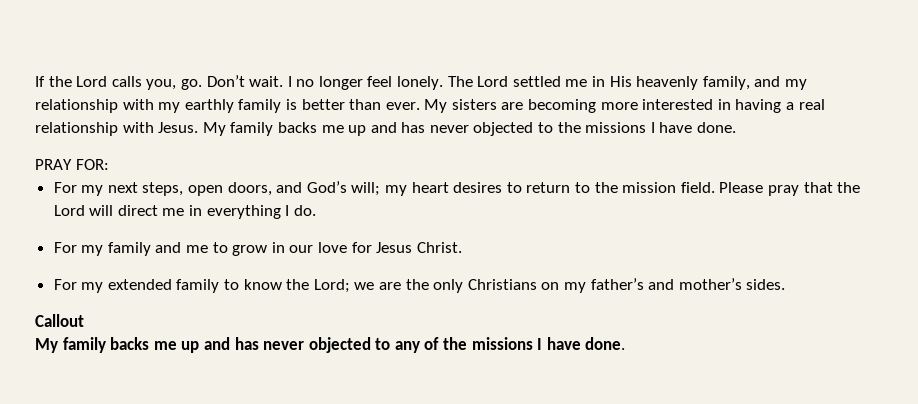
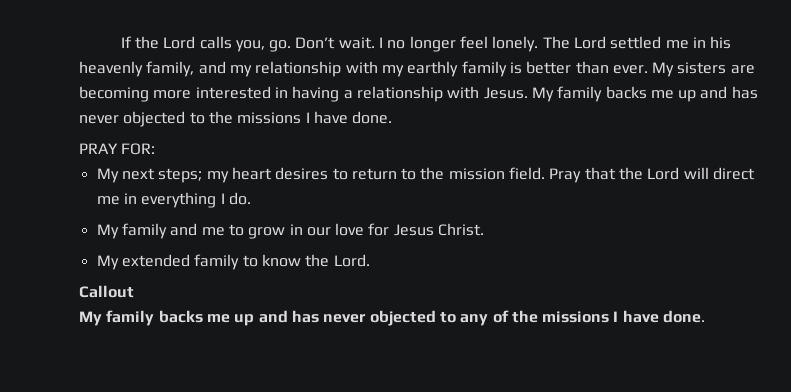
- The Lord settled me in His heavenly family, and my relationship with my earthly family is better than ever.
+ The Lord settled me in his heavenly family, and my relationship with my earthly family is better than ever.
- My sisters are becoming more interested in having a real relationship with Jesus.
+ My sisters are becoming more interested in having a relationship with Jesus.
- For my next steps, open doors, and God’s will; my heart desires to return to the mission field.
+ My next steps; my heart desires to return to the mission field.
- Please pray that the Lord will direct me in everything I do.
+ Pray that the Lord will direct me in everything I do.
- For my family and me to grow in our love for Jesus Christ.
+ My family and me to grow in our love for Jesus Christ.
- For my extended family to know the Lord; we are the only Christians on my father’s and mother’s sides.
+ My extended family to know the Lord.

